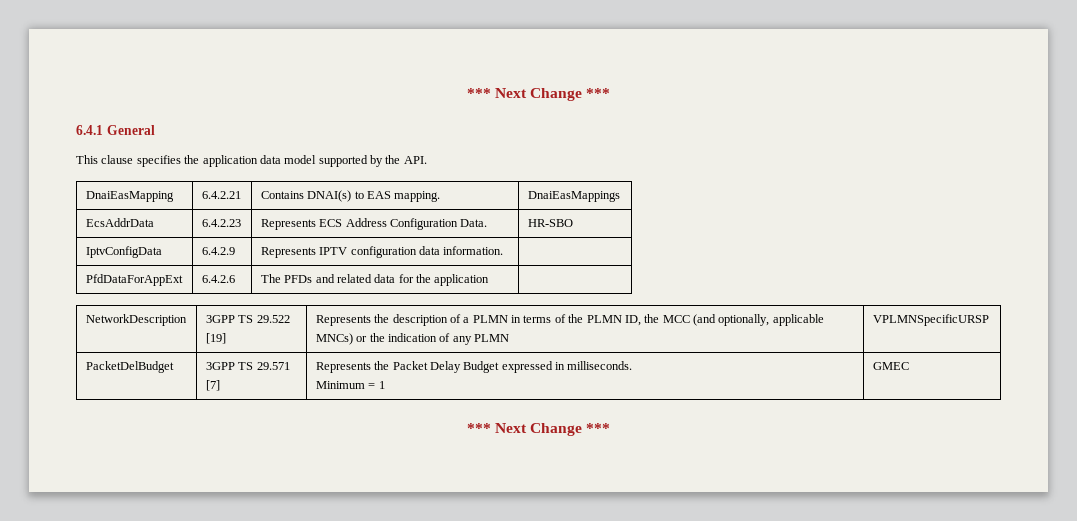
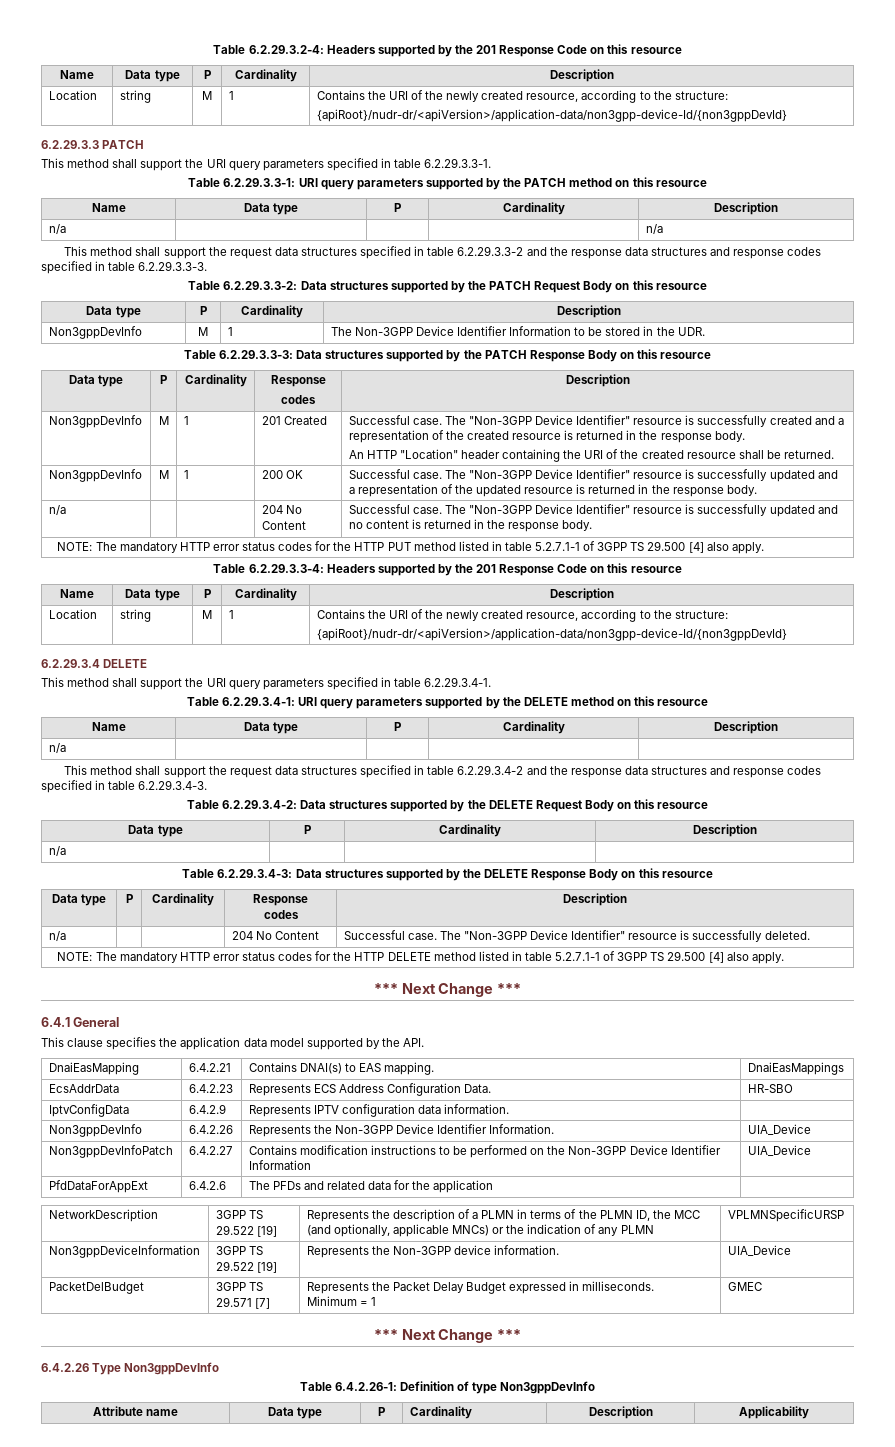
+ Table 6.2.29.3.2-4: Headers supported by the 201 Response Code on this resource
+ Name | Data type | P | Cardinality | Description
+ Location | string | M | 1 | Contains the URI of the newly created resource, according to the structure:
+ {apiRoot}/nudr-dr/<apiVersion>/application-data/non3gpp-device-Id/{non3gppDevId}
+ 6.2.29.3.3 PATCH
+ This method shall support the URI query parameters specified in table 6.2.29.3.3-1.
+ Table 6.2.29.3.3-1: URI query parameters supported by the PATCH method on this resource
+ Name | Data type | P | Cardinality | Description
+ n/a | | | | n/a
+ This method shall support the request data structures specified in table 6.2.29.3.3-2 and the response data structures and response codes specified in table 6.2.29.3.3-3.
+ Table 6.2.29.3.3-2: Data structures supported by the PATCH Request Body on this resource
+ Data type | P | Cardinality | Description
+ Non3gppDevInfo | M | 1 | The Non-3GPP Device Identifier Information to be stored in the UDR.
+ Table 6.2.29.3.3-3: Data structures supported by the PATCH Response Body on this resource
+ Data type | P | Cardinality | Response
+ codes | Description
+ Non3gppDevInfo | M | 1 | 201 Created | Successful case. The "Non-3GPP Device Identifier" resource is successfully created and a representation of the created resource is returned in the response body.
+ An HTTP "Location" header containing the URI of the created resource shall be returned.
+ Non3gppDevInfo | M | 1 | 200 OK | Successful case. The "Non-3GPP Device Identifier" resource is successfully updated and a representation of the updated resource is returned in the response body.
+ n/a | | | 204 No Content | Successful case. The "Non-3GPP Device Identifier" resource is successfully updated and no content is returned in the response body.
+ NOTE: The mandatory HTTP error status codes for the HTTP PUT method listed in table 5.2.7.1-1 of 3GPP TS 29.500 [4] also apply.
+ Table 6.2.29.3.3-4: Headers supported by the 201 Response Code on this resource
+ Name | Data type | P | Cardinality | Description
+ Location | string | M | 1 | Contains the URI of the newly created resource, according to the structure:
+ {apiRoot}/nudr-dr/<apiVersion>/application-data/non3gpp-device-Id/{non3gppDevId}
+ 6.2.29.3.4 DELETE
+ This method shall support the URI query parameters specified in table 6.2.29.3.4-1.
+ Table 6.2.29.3.4-1: URI query parameters supported by the DELETE method on this resource
+ Name | Data type | P | Cardinality | Description
+ n/a | | | |
+ This method shall support the request data structures specified in table 6.2.29.3.4-2 and the response data structures and response codes specified in table 6.2.29.3.4-3.
+ Table 6.2.29.3.4-2: Data structures supported by the DELETE Request Body on this resource
+ Data type | P | Cardinality | Description
+ n/a | | |
+ Table 6.2.29.3.4-3: Data structures supported by the DELETE Response Body on this resource
+ Data type | P | Cardinality | Response
+ codes | Description
+ n/a | | | 204 No Content | Successful case. The "Non-3GPP Device Identifier" resource is successfully deleted.
+ NOTE: The mandatory HTTP error status codes for the HTTP DELETE method listed in table 5.2.7.1-1 of 3GPP TS 29.500 [4] also apply.
+ Non3gppDevInfo | 6.4.2.26 | Represents the Non-3GPP Device Identifier Information. | UIA_Device
+ Non3gppDevInfoPatch | 6.4.2.27 | Contains modification instructions to be performed on the Non-3GPP Device Identifier Information | UIA_Device
+ Non3gppDeviceInformation | 3GPP TS 29.522 [19] | Represents the Non-3GPP device information. | UIA_Device
+ 6.4.2.26 Type Non3gppDevInfo
+ Table 6.4.2.26-1: Definition of type Non3gppDevInfo
+ Attribute name | Data type | P | Cardinality | Description | Applicability

